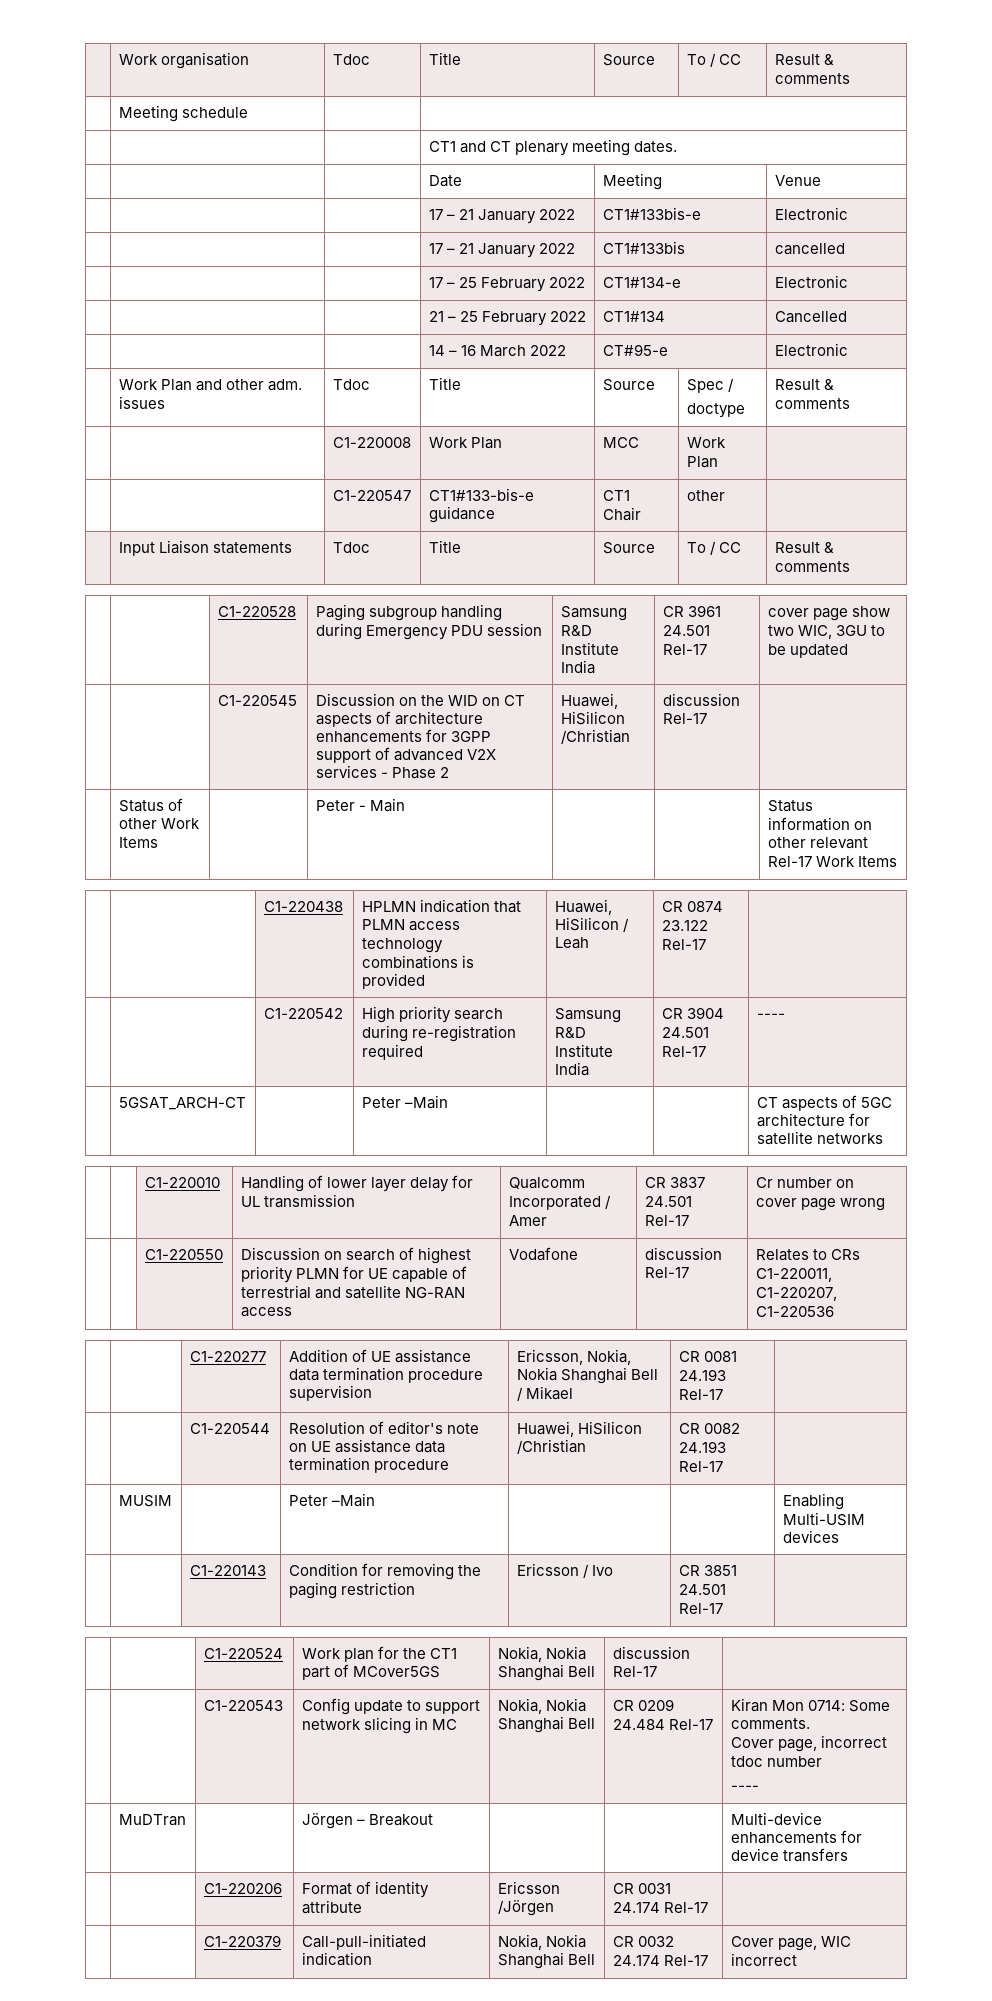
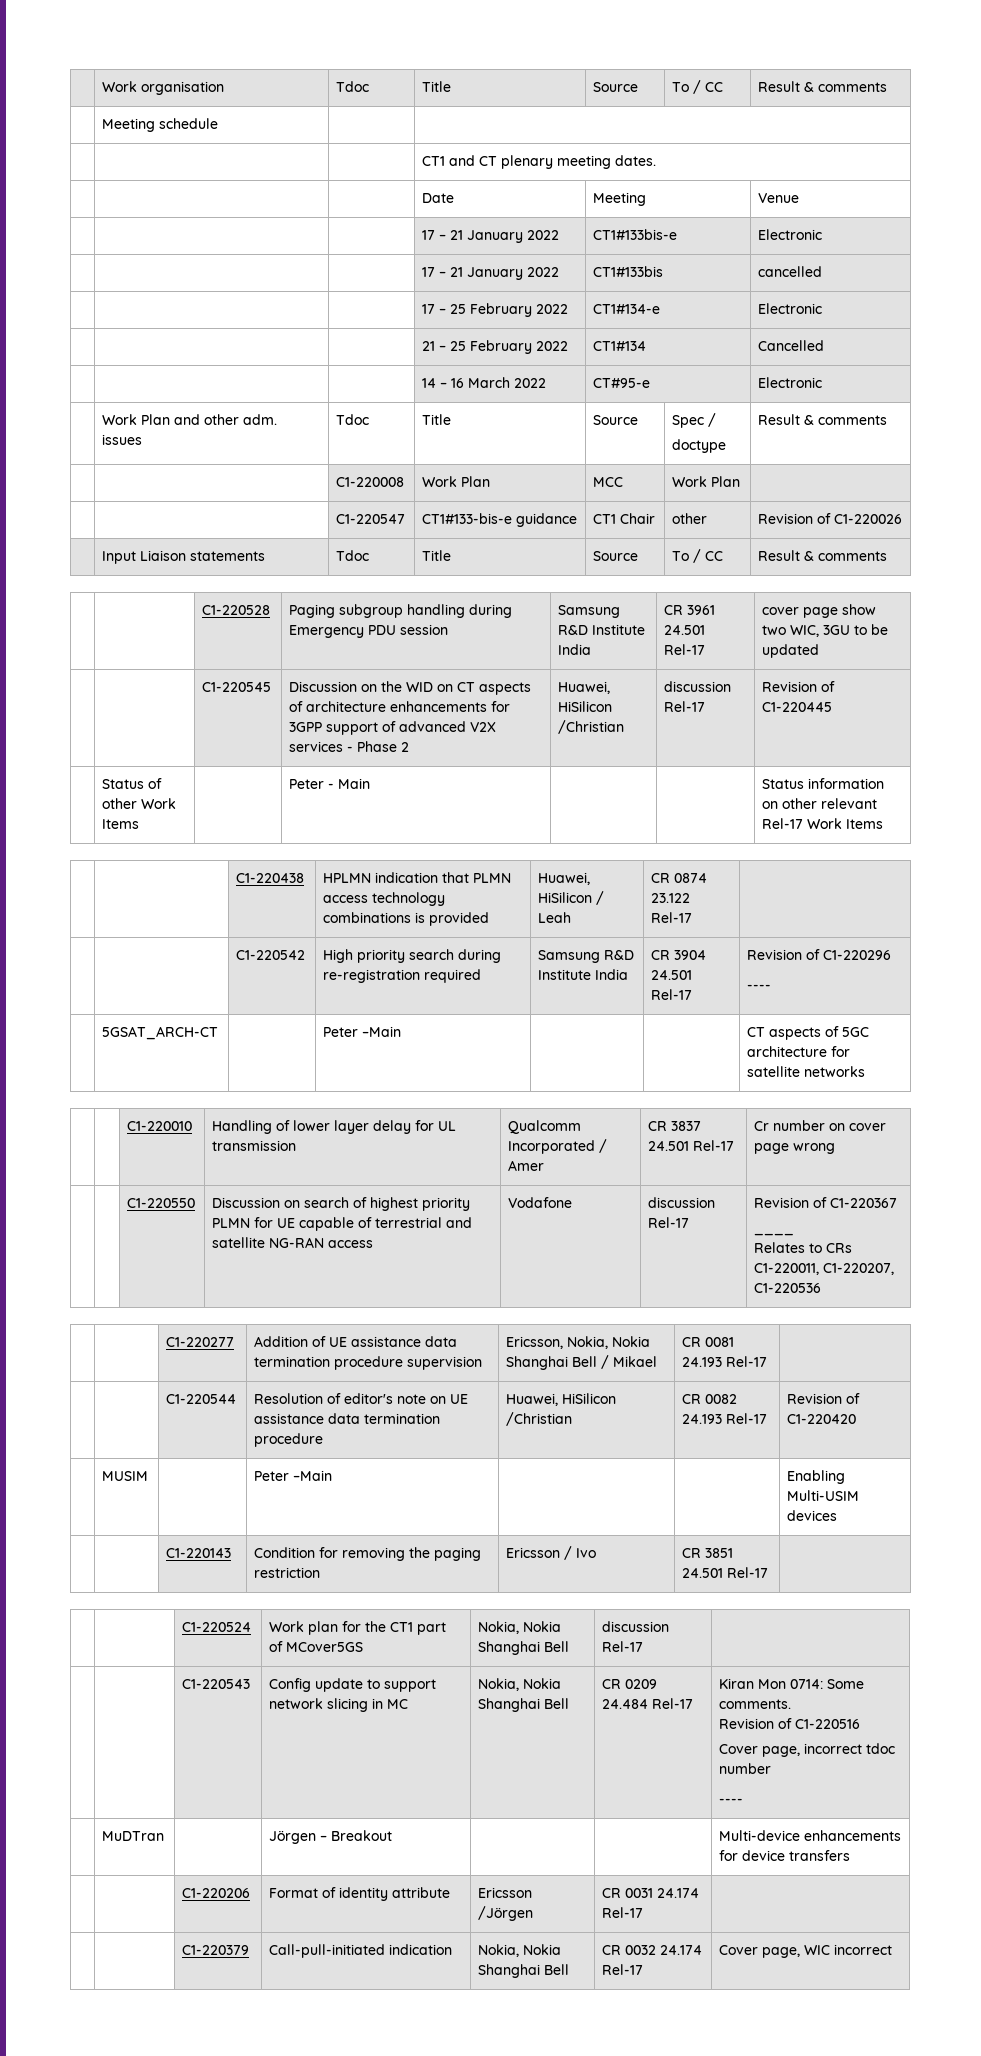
- | | C1-220547 | CT1#133-bis-e guidance | CT1 Chair | other |
+ | | C1-220547 | CT1#133-bis-e guidance | CT1 Chair | other | Revision of C1-220026
- | | C1-220545 | Discussion on the WID on CT aspects of architecture enhancements for 3GPP support of advanced V2X services - Phase 2 | Huawei, HiSilicon /Christian | discussion Rel-17 |
+ | | C1-220545 | Discussion on the WID on CT aspects of architecture enhancements for 3GPP support of advanced V2X services - Phase 2 | Huawei, HiSilicon /Christian | discussion Rel-17 | Revision of C1-220445
- | | C1-220542 | High priority search during re-registration required | Samsung R&D Institute India | CR 3904 24.501 Rel-17 | ----
+ | | C1-220542 | High priority search during re-registration required | Samsung R&D Institute India | CR 3904 24.501 Rel-17 | Revision of C1-220296
+ ----
- | | C1-220550 | Discussion on search of highest priority PLMN for UE capable of terrestrial and satellite NG-RAN access | Vodafone | discussion Rel-17 | Relates to CRs C1-220011, C1-220207, C1-220536
+ | | C1-220550 | Discussion on search of highest priority PLMN for UE capable of terrestrial and satellite NG-RAN access | Vodafone | discussion Rel-17 | Revision of C1-220367
+ ____
+ Relates to CRs C1-220011, C1-220207, C1-220536
- | | C1-220544 | Resolution of editor's note on UE assistance data termination procedure | Huawei, HiSilicon /Christian | CR 0082 24.193 Rel-17 |
+ | | C1-220544 | Resolution of editor's note on UE assistance data termination procedure | Huawei, HiSilicon /Christian | CR 0082 24.193 Rel-17 | Revision of C1-220420
  | | C1-220543 | Config update to support network slicing in MC | Nokia, Nokia Shanghai Bell | CR 0209 24.484 Rel-17 | Kiran Mon 0714: Some comments.
+ Revision of C1-220516

